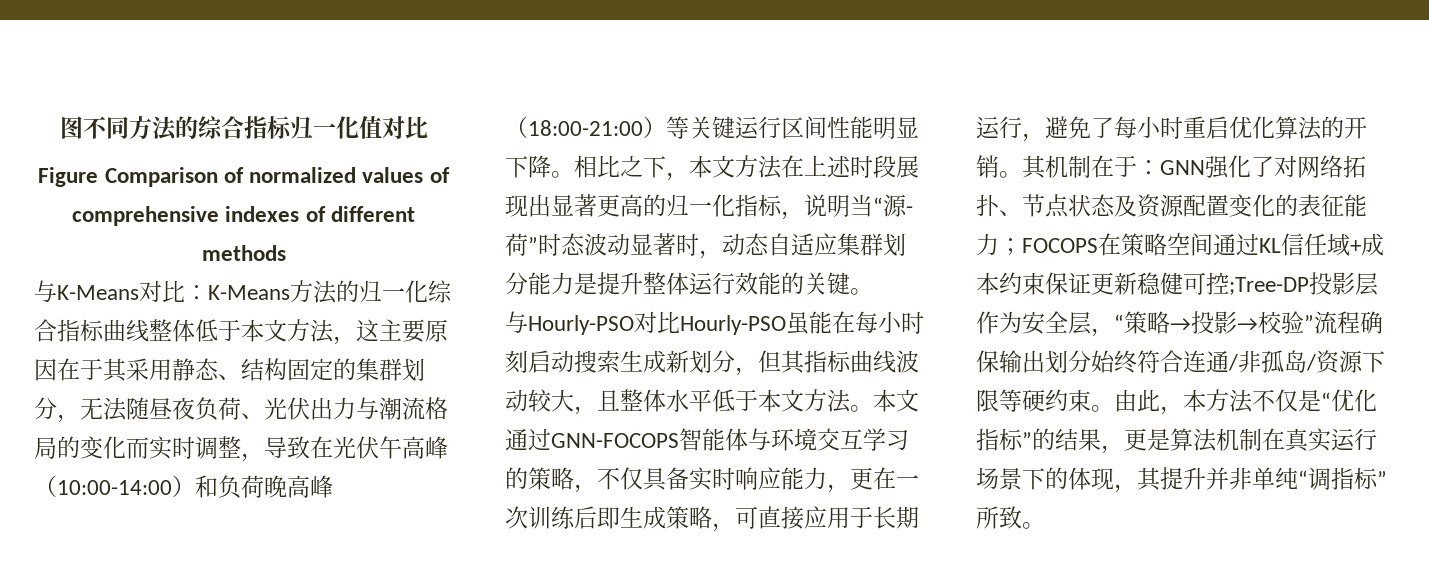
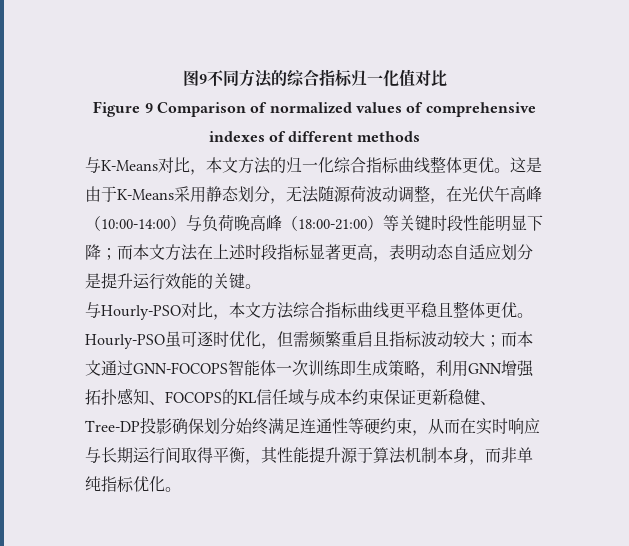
- 图不同方法的综合指标归一化值对比
+ 图9不同方法的综合指标归一化值对比
- Figure Comparison of normalized values of comprehensive indexes of different methods
+ Figure 9 Comparison of normalized values of comprehensive indexes of different methods
- 与K-Means对比：K-Means方法的归一化综合指标曲线整体低于本文方法，这主要原因在于其采用静态、结构固定的集群划分，无法随昼夜负荷、光伏出力与潮流格局的变化而实时调整，导致在光伏午高峰（10:00-14:00）和负荷晚高峰（18:00-21:00）等关键运行区间性能明显下降。相比之下，本文方法在上述时段展现出显著更高的归一化指标，说明当“源-荷”时态波动显著时，动态自适应集群划分能力是提升整体运行效能的关键。
+ 与K-Means对比，本文方法的归一化综合指标曲线整体更优。这是由于K-Means采用静态划分，无法随源荷波动调整，在光伏午高峰（10:00-14:00）与负荷晚高峰（18:00-21:00）等关键时段性能明显下降；而本文方法在上述时段指标显著更高，表明动态自适应划分是提升运行效能的关键。
- 与Hourly-PSO对比Hourly-PSO虽能在每小时刻启动搜索生成新划分，但其指标曲线波动较大，且整体水平低于本文方法。本文通过GNN-FOCOPS智能体与环境交互学习的策略，不仅具备实时响应能力，更在一次训练后即生成策略，可直接应用于长期运行，避免了每小时重启优化算法的开销。其机制在于：GNN强化了对网络拓扑、节点状态及资源配置变化的表征能力；FOCOPS在策略空间通过KL信任域+成本约束保证更新稳健可控;Tree-DP投影层作为安全层，“策略→投影→校验”流程确保输出划分始终符合连通/非孤岛/资源下限等硬约束。由此，本方法不仅是“优化指标”的结果，更是算法机制在真实运行场景下的体现，其提升并非单纯“调指标”所致。
+ 与Hourly-PSO对比，本文方法综合指标曲线更平稳且整体更优。Hourly-PSO虽可逐时优化，但需频繁重启且指标波动较大；而本文通过GNN-FOCOPS智能体一次训练即生成策略，利用GNN增强拓扑感知、FOCOPS的KL信任域与成本约束保证更新稳健、Tree-DP投影确保划分始终满足连通性等硬约束，从而在实时响应与长期运行间取得平衡，其性能提升源于算法机制本身，而非单纯指标优化。

